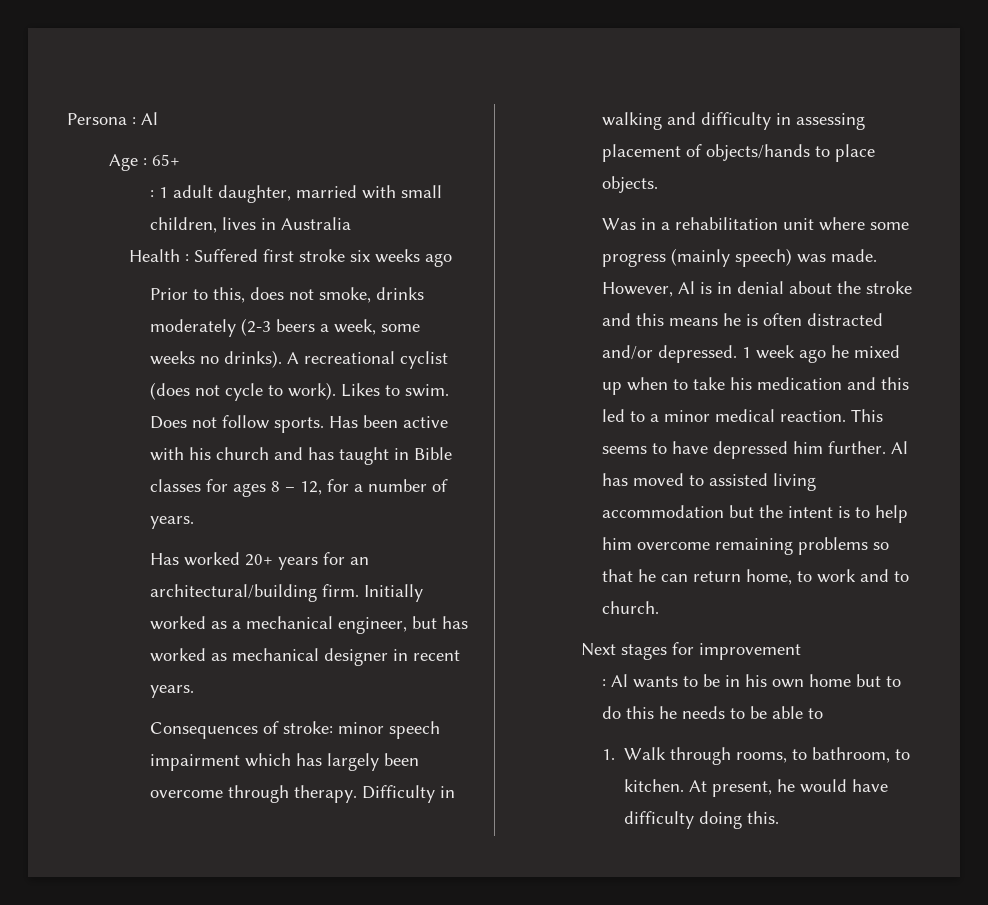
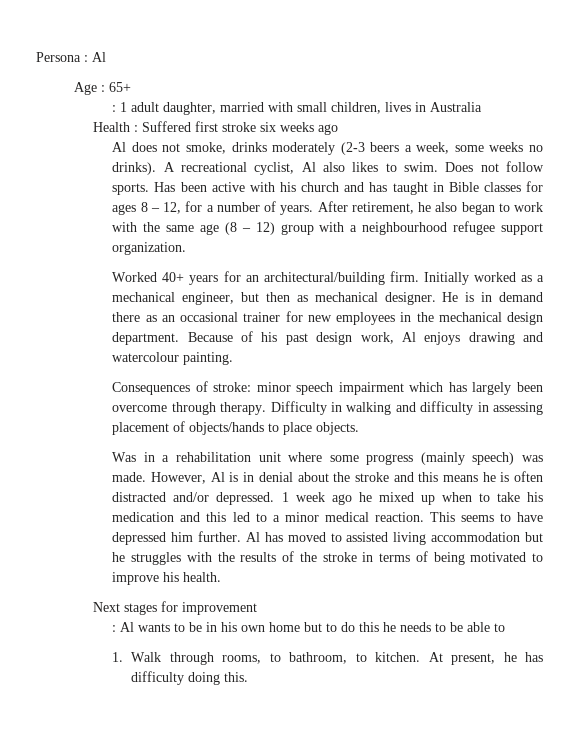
- Prior to this, does not smoke, drinks moderately (2-3 beers a week, some weeks no drinks).
+ Al does not smoke, drinks moderately (2-3 beers a week, some weeks no drinks).
- A recreational cyclist (does not cycle to work). Likes to swim.
+ A recreational cyclist, Al also likes to swim.
- Has been active with his church and has taught in Bible classes for ages 8 – 12, for a number of years.
- Has worked 20+ years for an architectural/building firm.
+ Has been active with his church and has taught in Bible classes for ages 8 – 12, for a number of years. After retirement, he also began to work with the same age (8 – 12) group with a neighbourhood refugee support organization.
+ Worked 40+ years for an architectural/building firm.
- Initially worked as a mechanical engineer, but has worked as mechanical designer in recent years.
+ Initially worked as a mechanical engineer, but then as mechanical designer. He is in demand there as an occasional trainer for new employees in the mechanical design department. Because of his past design work, Al enjoys drawing and watercolour painting.
- Al has moved to assisted living accommodation but the intent is to help him overcome remaining problems so that he can return home, to work and to church.
+ Al has moved to assisted living accommodation but he struggles with the results of the stroke in terms of being motivated to improve his health.
- At present, he would have difficulty doing this.
+ At present, he has difficulty doing this.

